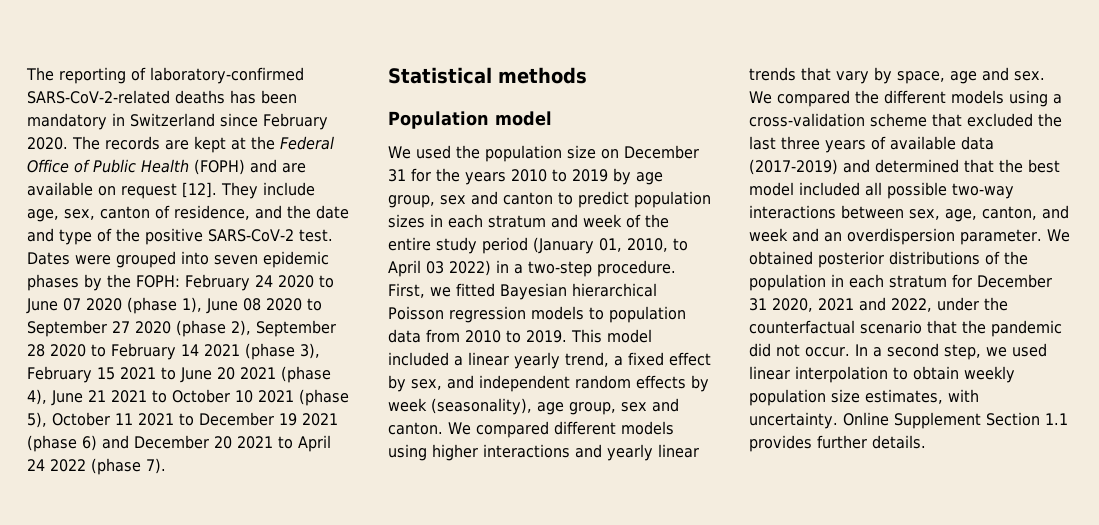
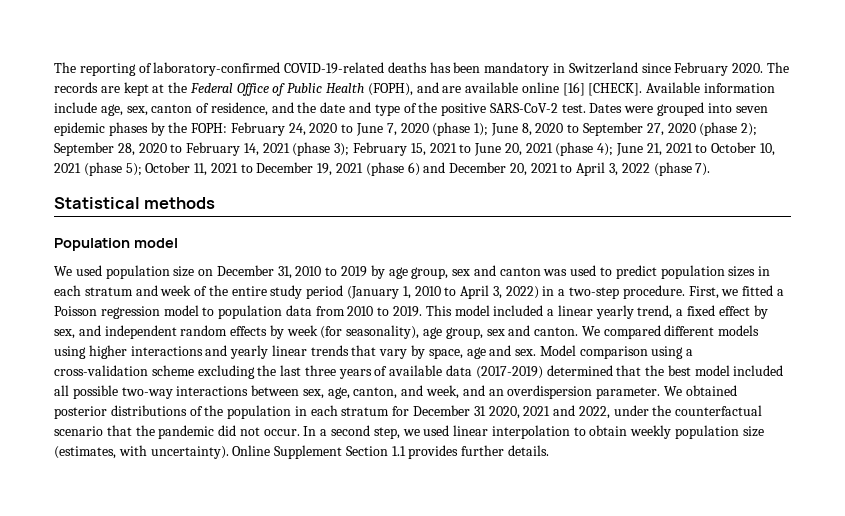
- The reporting of laboratory-confirmed SARS-CoV-2-related deaths has been mandatory in Switzerland since February 2020.
+ The reporting of laboratory-confirmed COVID-19-related deaths has been mandatory in Switzerland since February 2020.
- The records are kept at the Federal Office of Public Health (FOPH) and are available on request [12]. They include age, sex, canton of residence, and the date and type of the positive SARS-CoV-2 test.
+ The records are kept at the Federal Office of Public Health (FOPH), and are available online [16] [CHECK]. Available information include age, sex, canton of residence, and the date and type of the positive SARS-CoV-2 test.
- Dates were grouped into seven epidemic phases by the FOPH: February 24 2020 to June 07 2020 (phase 1), June 08 2020 to September 27 2020 (phase 2), September 28 2020 to February 14 2021 (phase 3), February 15 2021 to June 20 2021 (phase 4), June 21 2021 to October 10 2021 (phase 5), October 11 2021 to December 19 2021 (phase 6) and December 20 2021 to April 24 2022 (phase 7).
+ Dates were grouped into seven epidemic phases by the FOPH: February 24, 2020 to June 7, 2020 (phase 1); June 8, 2020 to September 27, 2020 (phase 2); September 28, 2020 to February 14, 2021 (phase 3); February 15, 2021 to June 20, 2021 (phase 4); June 21, 2021 to October 10, 2021 (phase 5); October 11, 2021 to December 19, 2021 (phase 6) and December 20, 2021 to April 3, 2022 (phase 7).
- We used the population size on December 31 for the years 2010 to 2019 by age group, sex and canton to predict population sizes in each stratum and week of the entire study period (January 01, 2010, to April 03 2022) in a two-step procedure.
+ We used population size on December 31, 2010 to 2019 by age group, sex and canton was used to predict population sizes in each stratum and week of the entire study period (January 1, 2010 to April 3, 2022) in a two-step procedure.
- First, we fitted Bayesian hierarchical Poisson regression models to population data from 2010 to 2019.
+ First, we fitted a Poisson regression model to population data from 2010 to 2019.
- This model included a linear yearly trend, a fixed effect by sex, and independent random effects by week (seasonality), age group, sex and canton.
+ This model included a linear yearly trend, a fixed effect by sex, and independent random effects by week (for seasonality), age group, sex and canton.
- We compared the different models using a cross-validation scheme that excluded the last three years of available data (2017-2019) and determined that the best model included all possible two-way interactions between sex, age, canton, and week and an overdispersion parameter.
+ Model comparison using a cross-validation scheme excluding the last three years of available data (2017-2019) determined that the best model included all possible two-way interactions between sex, age, canton, and week, and an overdispersion parameter.
- In a second step, we used linear interpolation to obtain weekly population size estimates, with uncertainty.
+ In a second step, we used linear interpolation to obtain weekly population size (estimates, with uncertainty).

